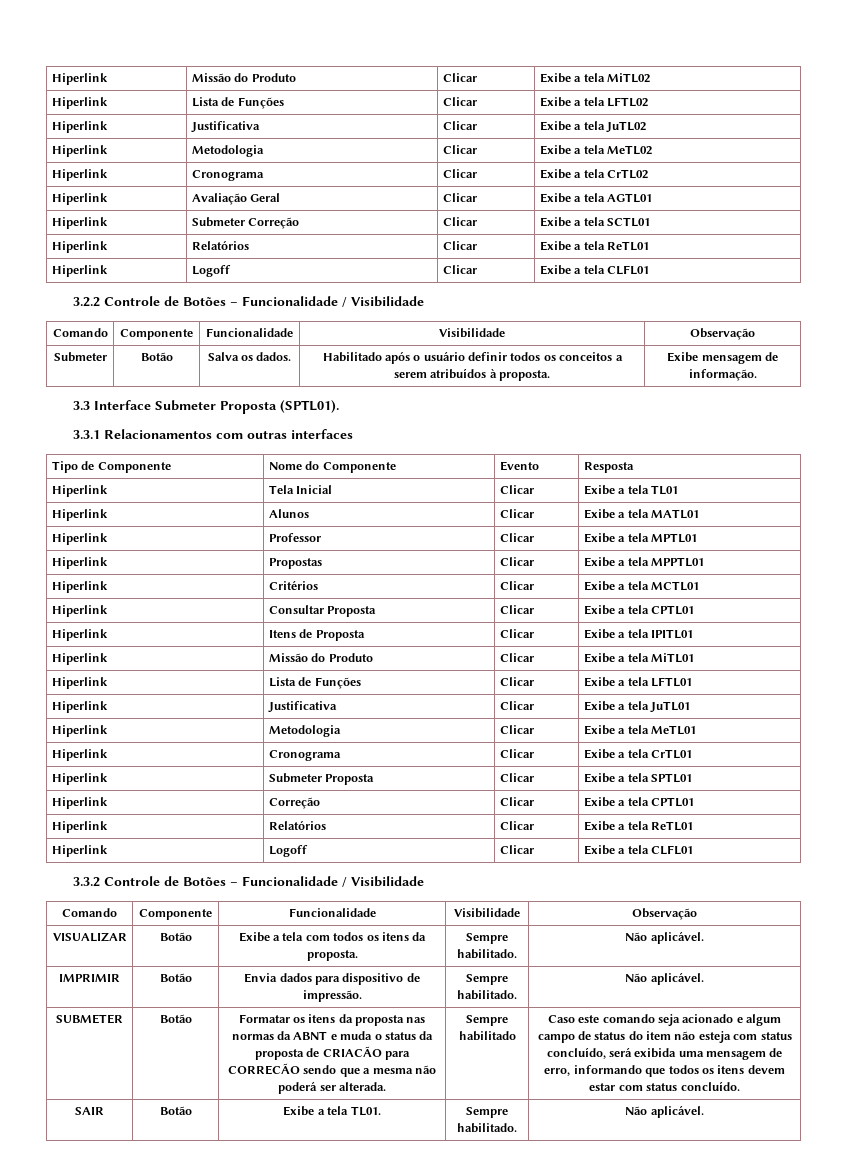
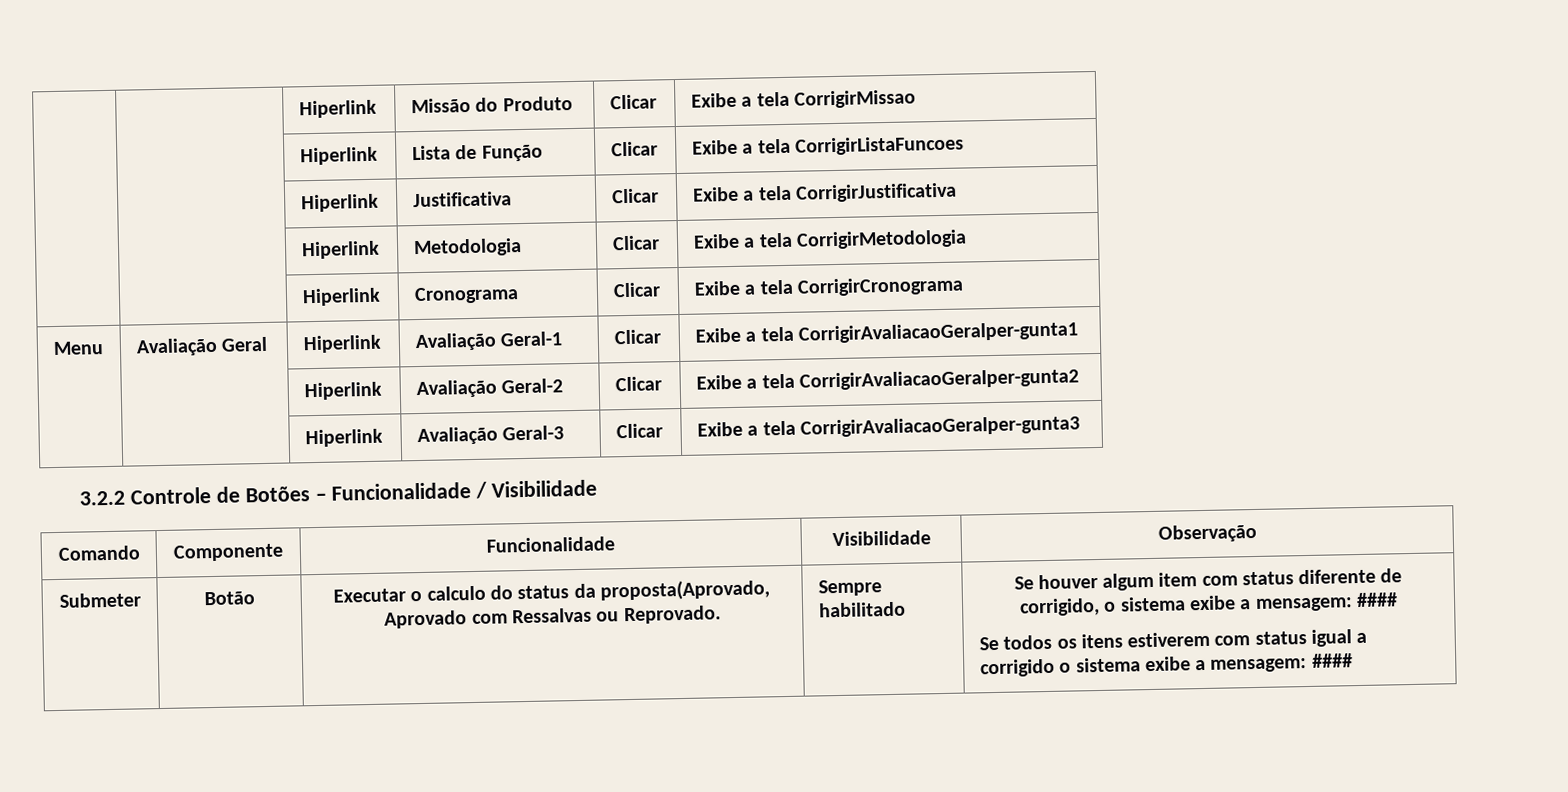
- Hiperlink | Missão do Produto | Clicar | Exibe a tela MiTL02
- Hiperlink | Lista de Funções | Clicar | Exibe a tela LFTL02
- Hiperlink | Justificativa | Clicar | Exibe a tela JuTL02
- Hiperlink | Metodologia | Clicar | Exibe a tela MeTL02
- Hiperlink | Cronograma | Clicar | Exibe a tela CrTL02
- Hiperlink | Avaliação Geral | Clicar | Exibe a tela AGTL01
- Hiperlink | Submeter Correção | Clicar | Exibe a tela SCTL01
- Hiperlink | Relatórios | Clicar | Exibe a tela ReTL01
- Hiperlink | Logoff | Clicar | Exibe a tela CLFL01
+ | | Hiperlink | Missão do Produto | Clicar | Exibe a tela CorrigirMissao
+ | | Hiperlink | Lista de Função | Clicar | Exibe a tela CorrigirListaFuncoes
+ | | Hiperlink | Justificativa | Clicar | Exibe a tela CorrigirJustificativa
+ | | Hiperlink | Metodologia | Clicar | Exibe a tela CorrigirMetodologia
+ | | Hiperlink | Cronograma | Clicar | Exibe a tela CorrigirCronograma
+ Menu | Avaliação Geral | Hiperlink | Avaliação Geral-1 | Clicar | Exibe a tela CorrigirAvaliacaoGeralper-gunta1
+ | | Hiperlink | Avaliação Geral-2 | Clicar | Exibe a tela CorrigirAvaliacaoGeralper-gunta2
+ | | Hiperlink | Avaliação Geral-3 | Clicar | Exibe a tela CorrigirAvaliacaoGeralper-gunta3
- Salva os dados. | Habilitado após o usuário definir todos os conceitos a serem atribuídos à proposta. | Exibe mensagem de informação.
- 3.3 Interface Submeter Proposta (SPTL01).
- 3.3.1 Relacionamentos com outras interfaces
- Tipo de Componente | Nome do Componente | Evento | Resposta
- Hiperlink | Tela Inicial | Clicar | Exibe a tela TL01
- Hiperlink | Alunos | Clicar | Exibe a tela MATL01
- Hiperlink | Professor | Clicar | Exibe a tela MPTL01
- Hiperlink | Propostas | Clicar | Exibe a tela MPPTL01
- Hiperlink | Critérios | Clicar | Exibe a tela MCTL01
- Hiperlink | Consultar Proposta | Clicar | Exibe a tela CPTL01
- Hiperlink | Itens de Proposta | Clicar | Exibe a tela IPITL01
- Hiperlink | Missão do Produto | Clicar | Exibe a tela MiTL01
- Hiperlink | Lista de Funções | Clicar | Exibe a tela LFTL01
- Hiperlink | Justificativa | Clicar | Exibe a tela JuTL01
- Hiperlink | Metodologia | Clicar | Exibe a tela MeTL01
- Hiperlink | Cronograma | Clicar | Exibe a tela CrTL01
- Hiperlink | Submeter Proposta | Clicar | Exibe a tela SPTL01
- Hiperlink | Correção | Clicar | Exibe a tela CPTL01
- Hiperlink | Relatórios | Clicar | Exibe a tela ReTL01
- Hiperlink | Logoff | Clicar | Exibe a tela CLFL01
- 3.3.2 Controle de Botões – Funcionalidade / Visibilidade
- Comando | Componente | Funcionalidade | Visibilidade | Observação
- VISUALIZAR | Botão | Exibe a tela com todos os itens da proposta. | Sempre habilitado. | Não aplicável.
- IMPRIMIR | Botão | Envia dados para dispositivo de impressão. | Sempre habilitado. | Não aplicável.
- SUBMETER | Botão | Formatar os itens da proposta nas normas da ABNT e muda o status da proposta de CRIACÃO para CORRECÃO sendo que a mesma não poderá ser alterada. | Sempre habilitado | Caso este comando seja acionado e algum campo de status do item não esteja com status concluído, será exibida uma mensagem de erro, informando que todos os itens devem estar com status concluído.
- SAIR | Botão | Exibe a tela TL01. | Sempre habilitado. | Não aplicável.
+ Executar o calculo do status da proposta(Aprovado, Aprovado com Ressalvas ou Reprovado. | Sempre habilitado | Se houver algum item com status diferente de corrigido, o sistema exibe a mensagem: ####
+ Se todos os itens estiverem com status igual a corrigido o sistema exibe a mensagem: ####

